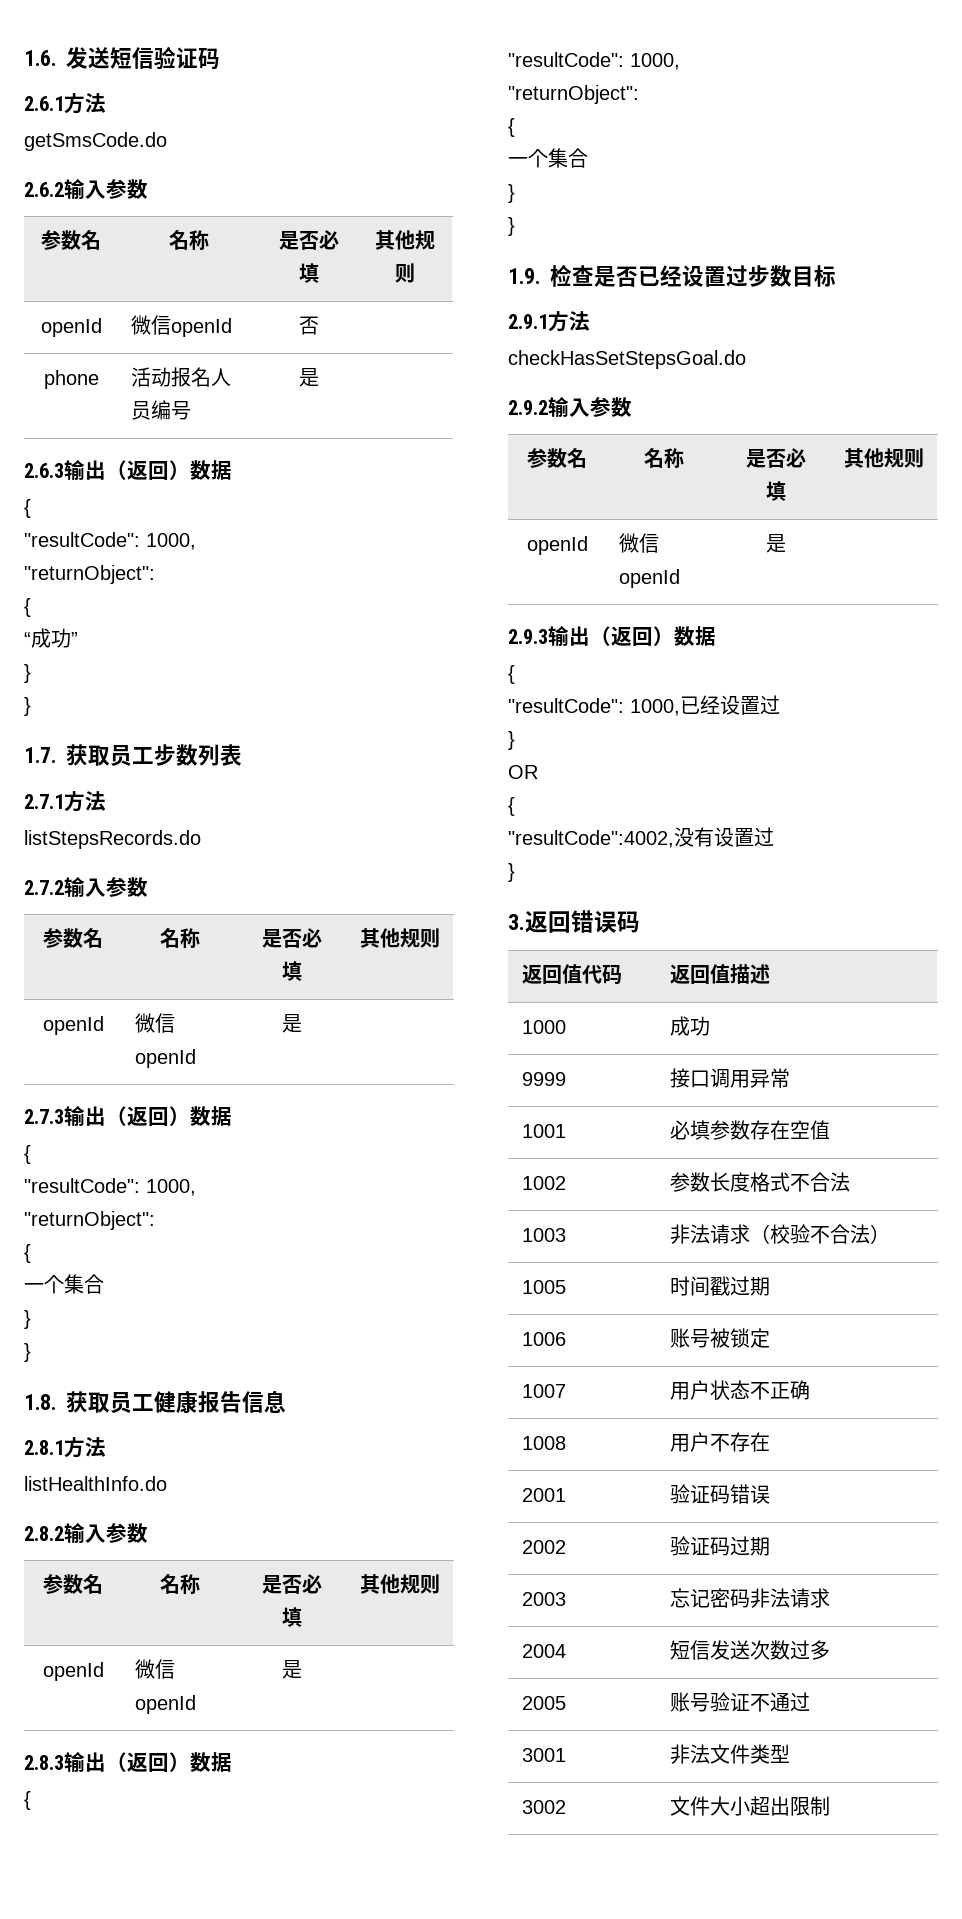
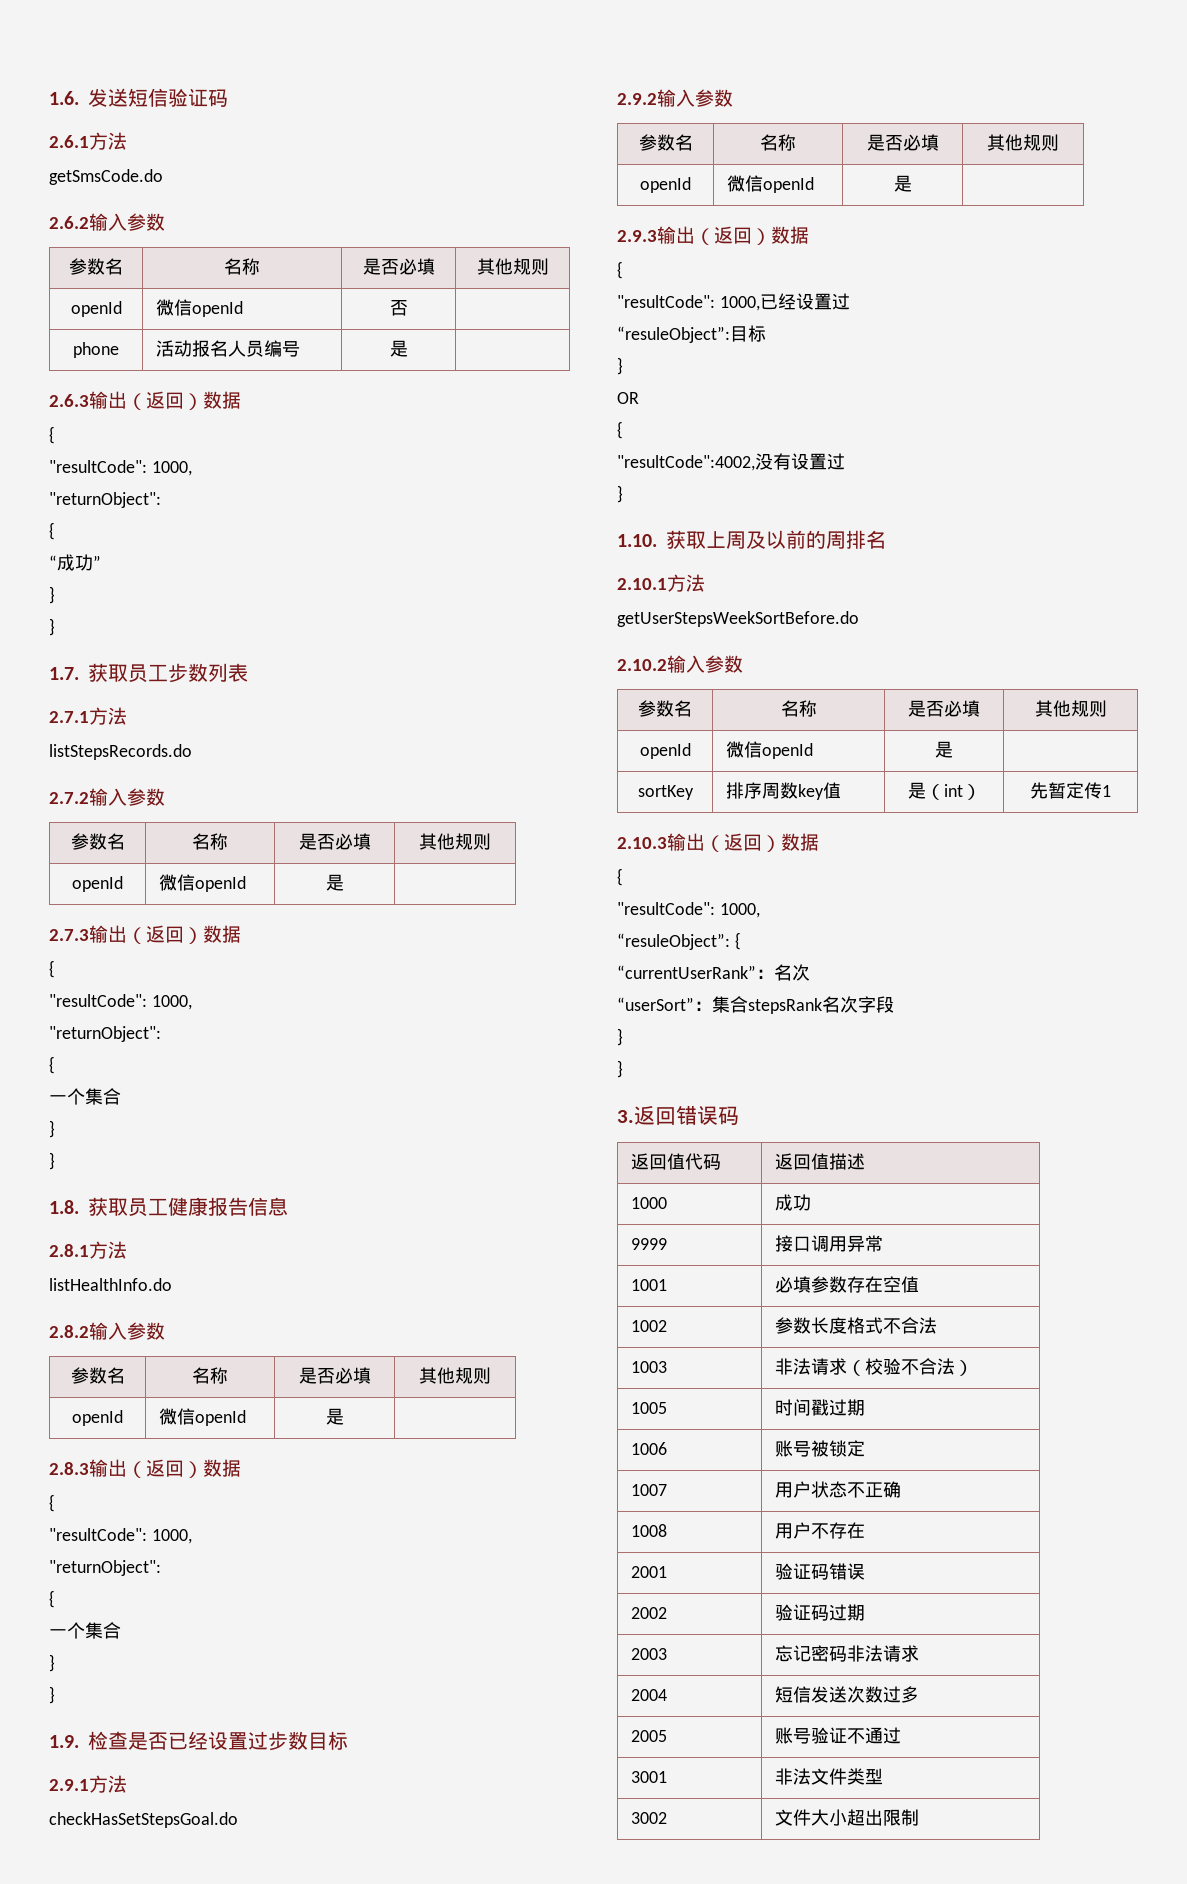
+ “resuleObject”:目标
+ 1.10.获取上周及以前的周排名
+ 2.10.1方法
+ getUserStepsWeekSortBefore.do
+ 2.10.2输入参数
+ 参数名 | 名称 | 是否必填 | 其他规则
+ openId | 微信openId | 是 |
+ sortKey | 排序周数key值 | 是（int） | 先暂定传1
+ 2.10.3输出（返回）数据
+ {
+ "resultCode": 1000,
+ “resuleObject”: {
+ “currentUserRank”：名次
+ “userSort”：集合stepsRank名次字段
+ }
+ }

